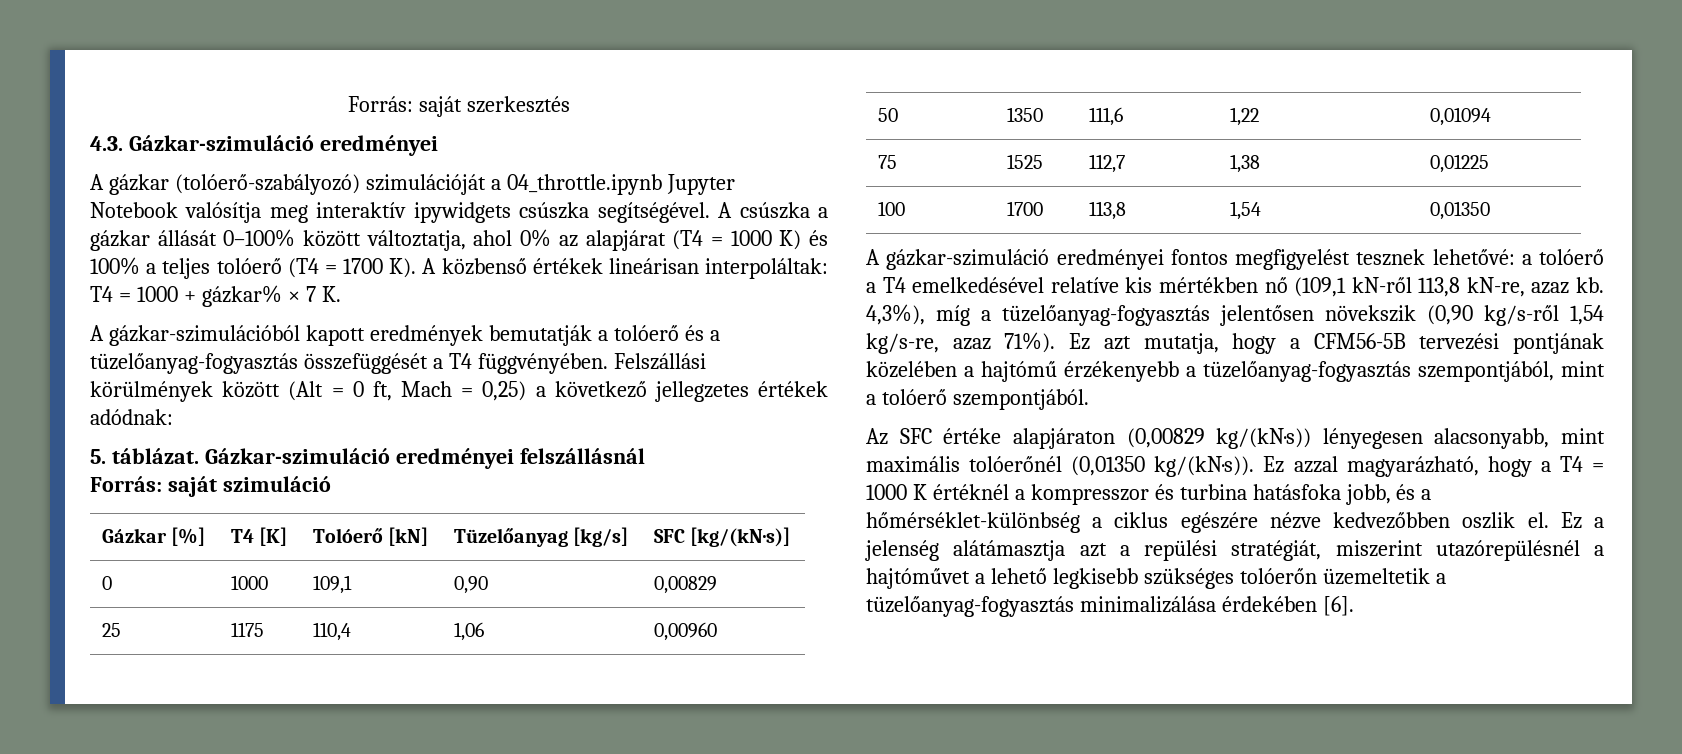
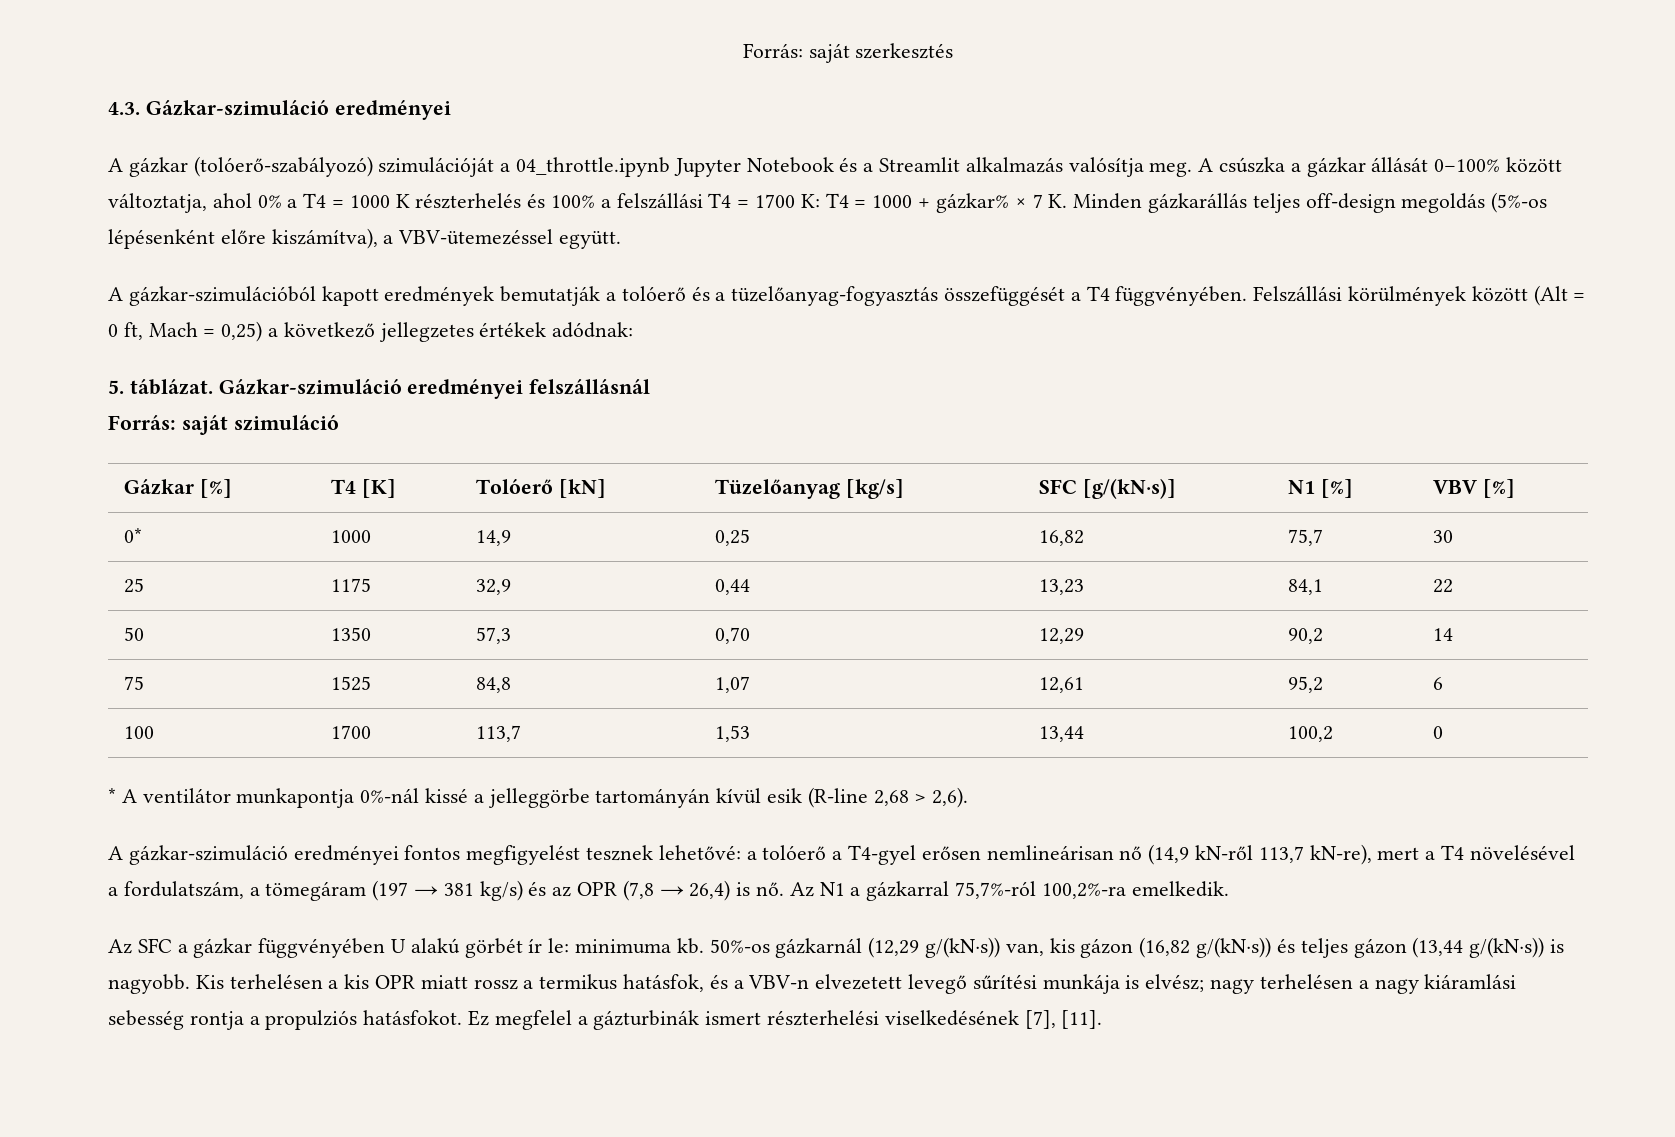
- A gázkar (tolóerő-szabályozó) szimulációját a 04_throttle.ipynb Jupyter Notebook valósítja meg interaktív ipywidgets csúszka segítségével.
+ A gázkar (tolóerő-szabályozó) szimulációját a 04_throttle.ipynb Jupyter Notebook és a Streamlit alkalmazás valósítja meg.
- A csúszka a gázkar állását 0–100% között változtatja, ahol 0% az alapjárat (T4 = 1000 K) és 100% a teljes tolóerő (T4 = 1700 K). A közbenső értékek lineárisan interpoláltak: T4 = 1000 + gázkar% × 7 K.
+ A csúszka a gázkar állását 0–100% között változtatja, ahol 0% a T4 = 1000 K részterhelés és 100% a felszállási T4 = 1700 K: T4 = 1000 + gázkar% × 7 K. Minden gázkarállás teljes off-design megoldás (5%-os lépésenként előre kiszámítva), a VBV-ütemezéssel együtt.
- Gázkar [%] | T4 [K] | Tolóerő [kN] | Tüzelőanyag [kg/s] | SFC [kg/(kN·s)]
- 0 | 1000 | 109,1 | 0,90 | 0,00829
- 25 | 1175 | 110,4 | 1,06 | 0,00960
- 50 | 1350 | 111,6 | 1,22 | 0,01094
- 75 | 1525 | 112,7 | 1,38 | 0,01225
- 100 | 1700 | 113,8 | 1,54 | 0,01350
+ Gázkar [%] | T4 [K] | Tolóerő [kN] | Tüzelőanyag [kg/s] | SFC [g/(kN·s)] | N1 [%] | VBV [%]
+ 0* | 1000 | 14,9 | 0,25 | 16,82 | 75,7 | 30
+ 25 | 1175 | 32,9 | 0,44 | 13,23 | 84,1 | 22
+ 50 | 1350 | 57,3 | 0,70 | 12,29 | 90,2 | 14
+ 75 | 1525 | 84,8 | 1,07 | 12,61 | 95,2 | 6
+ 100 | 1700 | 113,7 | 1,53 | 13,44 | 100,2 | 0
+ * A ventilátor munkapontja 0%-nál kissé a jelleggörbe tartományán kívül esik (R-line 2,68 > 2,6).
- A gázkar-szimuláció eredményei fontos megfigyelést tesznek lehetővé: a tolóerő a T4 emelkedésével relatíve kis mértékben nő (109,1 kN-ről 113,8 kN-re, azaz kb. 4,3%), míg a tüzelőanyag-fogyasztás jelentősen növekszik (0,90 kg/s-ről 1,54 kg/s-re, azaz 71%). Ez azt mutatja, hogy a CFM56-5B tervezési pontjának közelében a hajtómű érzékenyebb a tüzelőanyag-fogyasztás szempontjából, mint a tolóerő szempontjából.
- Az SFC értéke alapjáraton (0,00829 kg/(kN·s)) lényegesen alacsonyabb, mint maximális tolóerőnél (0,01350 kg/(kN·s)). Ez azzal magyarázható, hogy a T4 = 1000 K értéknél a kompresszor és turbina hatásfoka jobb, és a hőmérséklet-különbség a ciklus egészére nézve kedvezőbben oszlik el. Ez a jelenség alátámasztja azt a repülési stratégiát, miszerint utazórepülésnél a hajtóművet a lehető legkisebb szükséges tolóerőn üzemeltetik a tüzelőanyag-fogyasztás minimalizálása érdekében [6].
+ A gázkar-szimuláció eredményei fontos megfigyelést tesznek lehetővé: a tolóerő a T4-gyel erősen nemlineárisan nő (14,9 kN-ről 113,7 kN-re), mert a T4 növelésével a fordulatszám, a tömegáram (197 → 381 kg/s) és az OPR (7,8 → 26,4) is nő. Az N1 a gázkarral 75,7%-ról 100,2%-ra emelkedik.
+ Az SFC a gázkar függvényében U alakú görbét ír le: minimuma kb. 50%-os gázkarnál (12,29 g/(kN·s)) van, kis gázon (16,82 g/(kN·s)) és teljes gázon (13,44 g/(kN·s)) is nagyobb. Kis terhelésen a kis OPR miatt rossz a termikus hatásfok, és a VBV-n elvezetett levegő sűrítési munkája is elvész; nagy terhelésen a nagy kiáramlási sebesség rontja a propulziós hatásfokot. Ez megfelel a gázturbinák ismert részterhelési viselkedésének [7], [11].

